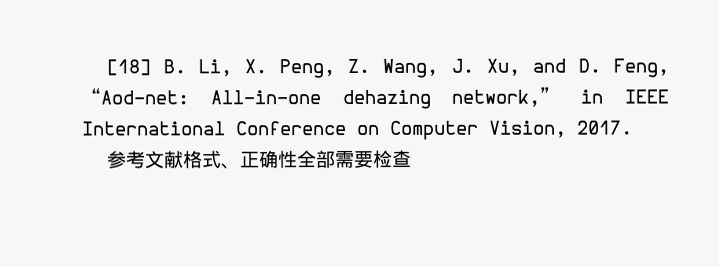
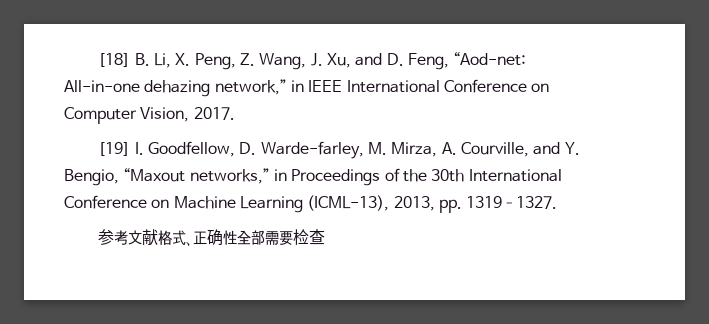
+ [19] I. Goodfellow, D. Warde-farley, M. Mirza, A. Courville, and Y. Bengio, “Maxout networks,” in Proceedings of the 30th International Conference on Machine Learning (ICML-13), 2013, pp. 1319–1327.

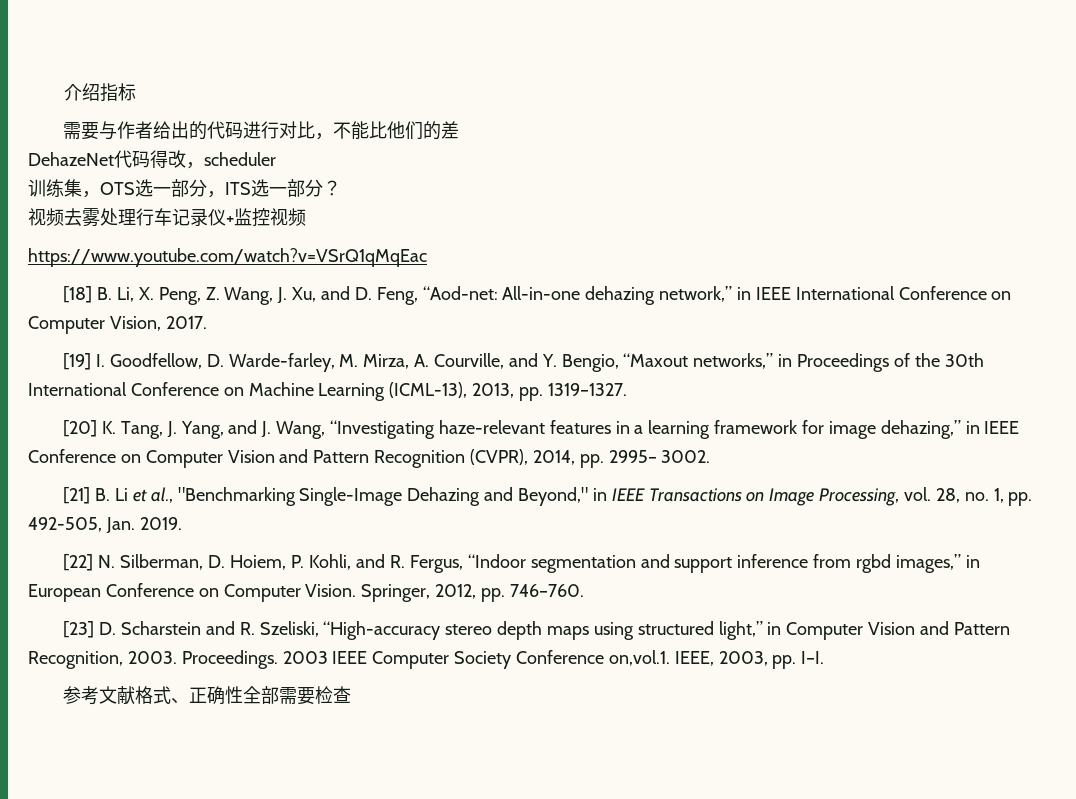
+ 介绍指标
+ 需要与作者给出的代码进行对比，不能比他们的差
+ DehazeNet代码得改，scheduler
+ 训练集，OTS选一部分，ITS选一部分？
+ 视频去雾处理行车记录仪+监控视频
+ https://www.youtube.com/watch?v=VSrQ1qMqEac
+ [20] K. Tang, J. Yang, and J. Wang, “Investigating haze-relevant features in a learning framework for image dehazing,” in IEEE Conference on Computer Vision and Pattern Recognition (CVPR), 2014, pp. 2995– 3002.
+ [21] B. Li et al., "Benchmarking Single-Image Dehazing and Beyond," in IEEE Transactions on Image Processing, vol. 28, no. 1, pp. 492-505, Jan. 2019.
+ [22] N. Silberman, D. Hoiem, P. Kohli, and R. Fergus, “Indoor segmentation and support inference from rgbd images,” in European Conference on Computer Vision. Springer, 2012, pp. 746–760.
+ [23] D. Scharstein and R. Szeliski, “High-accuracy stereo depth maps using structured light,” in Computer Vision and Pattern Recognition, 2003. Proceedings. 2003 IEEE Computer Society Conference on,vol.1. IEEE, 2003, pp. I–I.

